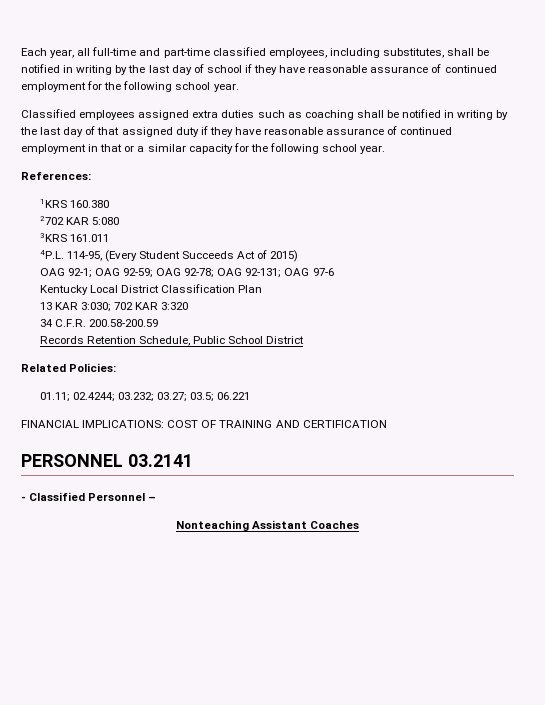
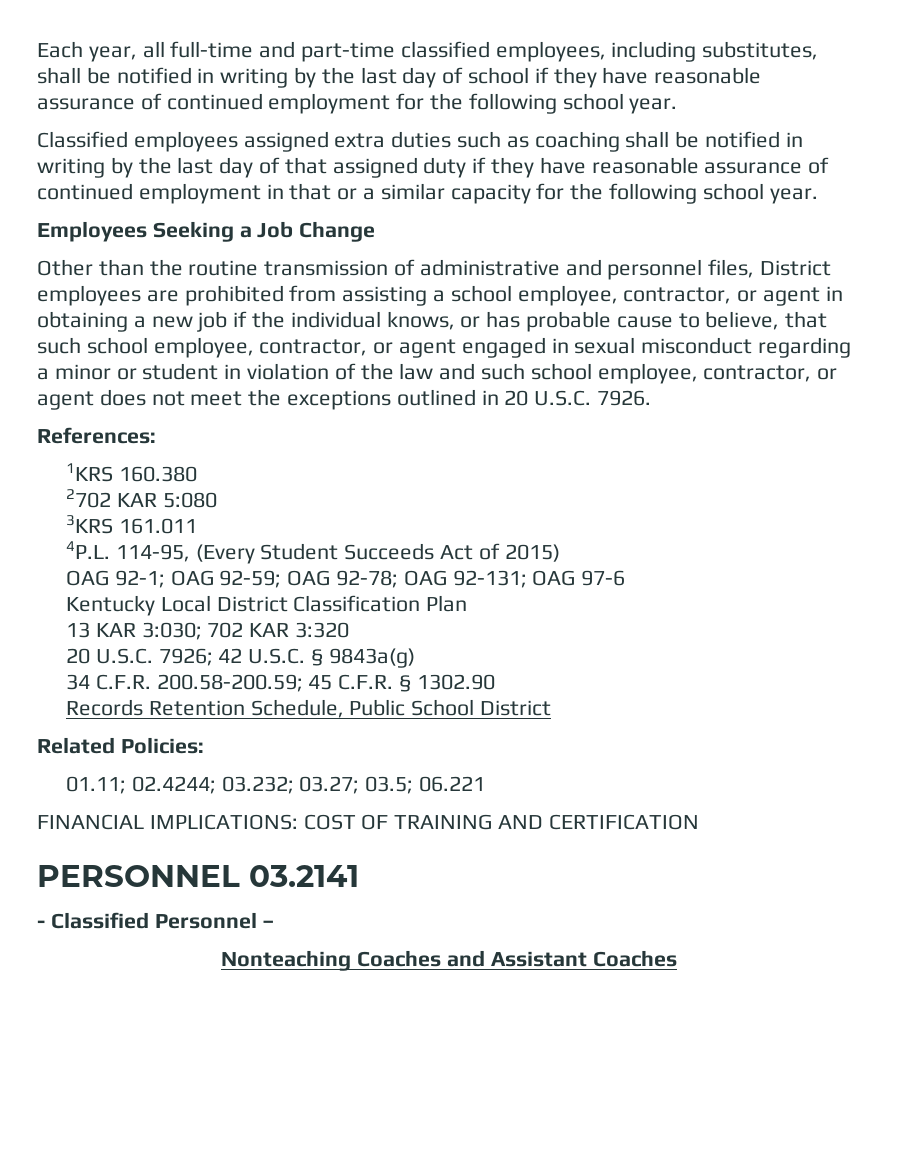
+ Employees Seeking a Job Change
+ Other than the routine transmission of administrative and personnel files, District employees are prohibited from assisting a school employee, contractor, or agent in obtaining a new job if the individual knows, or has probable cause to believe, that such school employee, contractor, or agent engaged in sexual misconduct regarding a minor or student in violation of the law and such school employee, contractor, or agent does not meet the exceptions outlined in 20 U.S.C. 7926.
- 34 C.F.R. 200.58-200.59
+ 20 U.S.C. 7926; 42 U.S.C. § 9843a(g)
+ 34 C.F.R. 200.58-200.59; 45 C.F.R. § 1302.90
- Nonteaching Assistant Coaches
+ Nonteaching Coaches and Assistant Coaches

